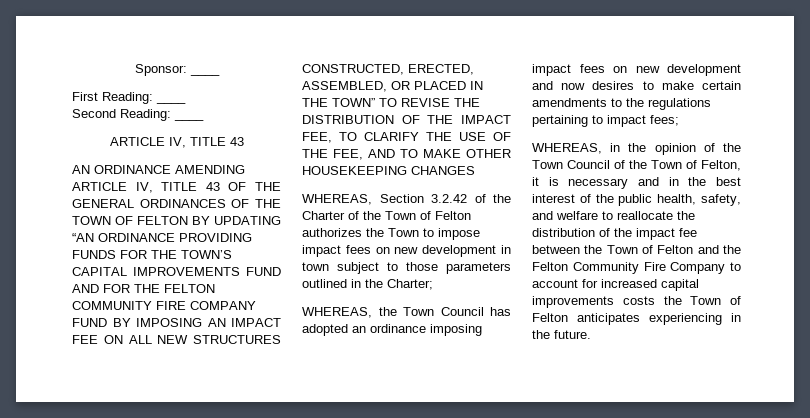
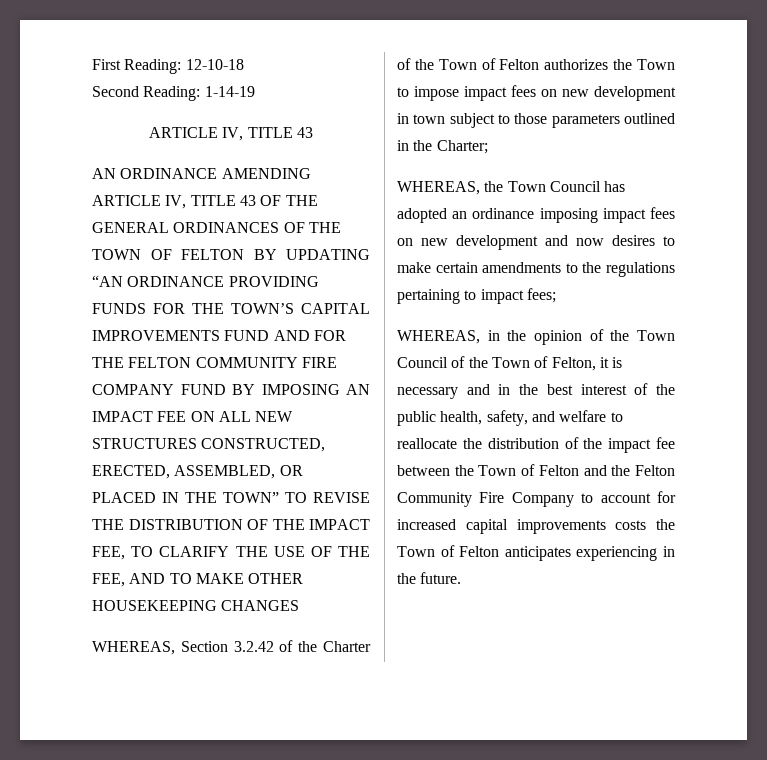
- Sponsor: ____
- First Reading: ____
+ First Reading: 12-10-18
- Second Reading: ____
+ Second Reading: 1-14-19

